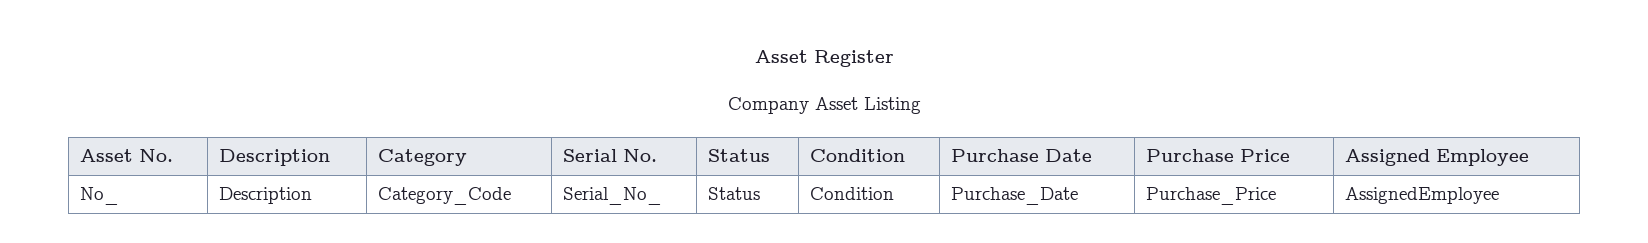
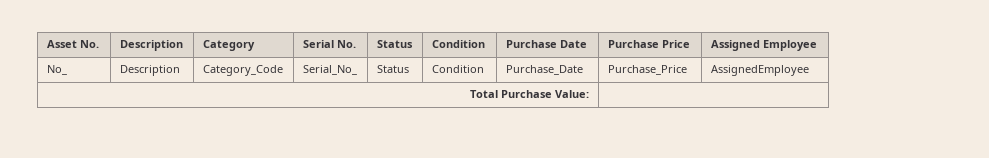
- Asset Register
- Company Asset Listing
+ Total Purchase Value: |

